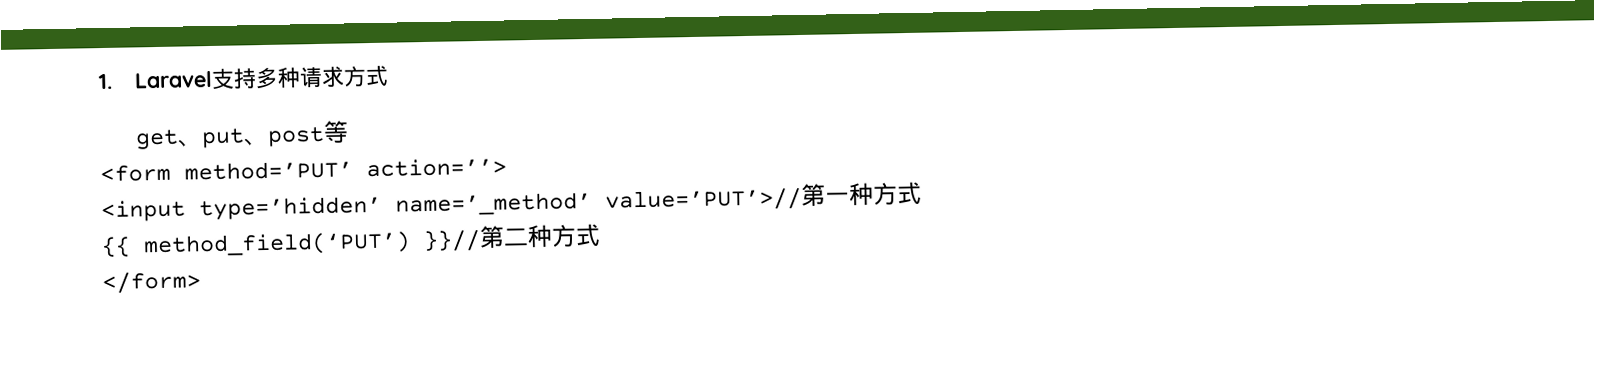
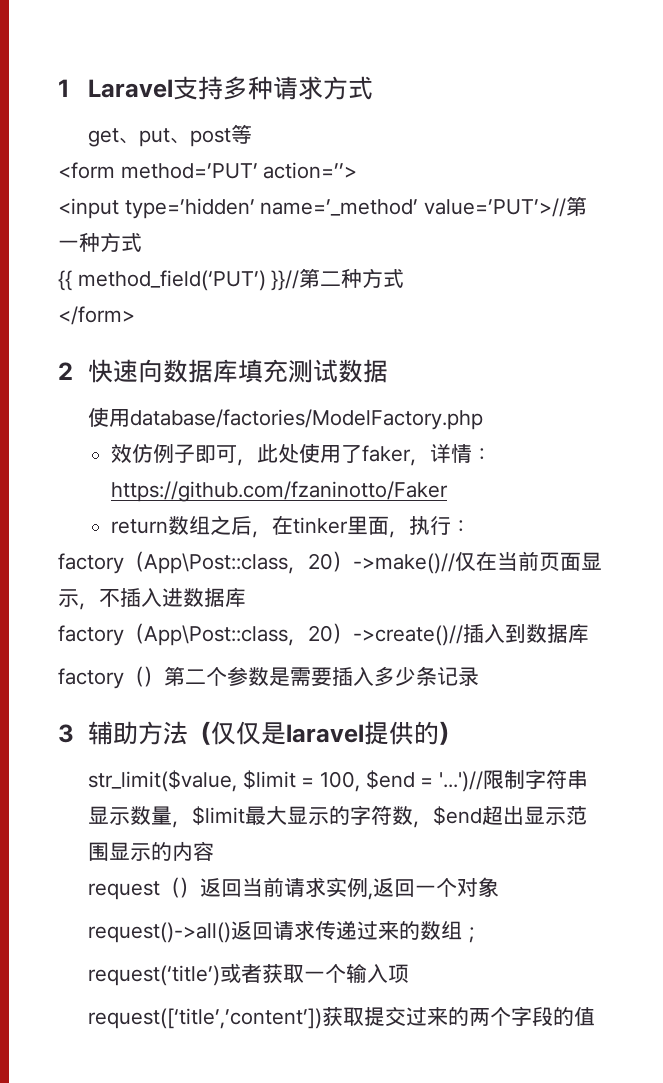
- 1. Laravel支持多种请求方式
+ 1 Laravel支持多种请求方式
+ 2快速向数据库填充测试数据
+ 使用database/factories/ModelFactory.php
+ 效仿例子即可，此处使用了faker，详情：https://github.com/fzaninotto/Faker
+ return数组之后，在tinker里面，执行：
+ factory（App\Post::class，20）->make()//仅在当前页面显示，不插入进数据库
+ factory（App\Post::class，20）->create()//插入到数据库
+ factory（）第二个参数是需要插入多少条记录
+ 3辅助方法（仅仅是laravel提供的）
+ str_limit($value, $limit = 100, $end = '...')//限制字符串显示数量，$limit最大显示的字符数，$end超出显示范围显示的内容
+ request（）返回当前请求实例,返回一个对象
+ request()->all()返回请求传递过来的数组；
+ request(‘title’)或者获取一个输入项
+ request([‘title’,’content’])获取提交过来的两个字段的值

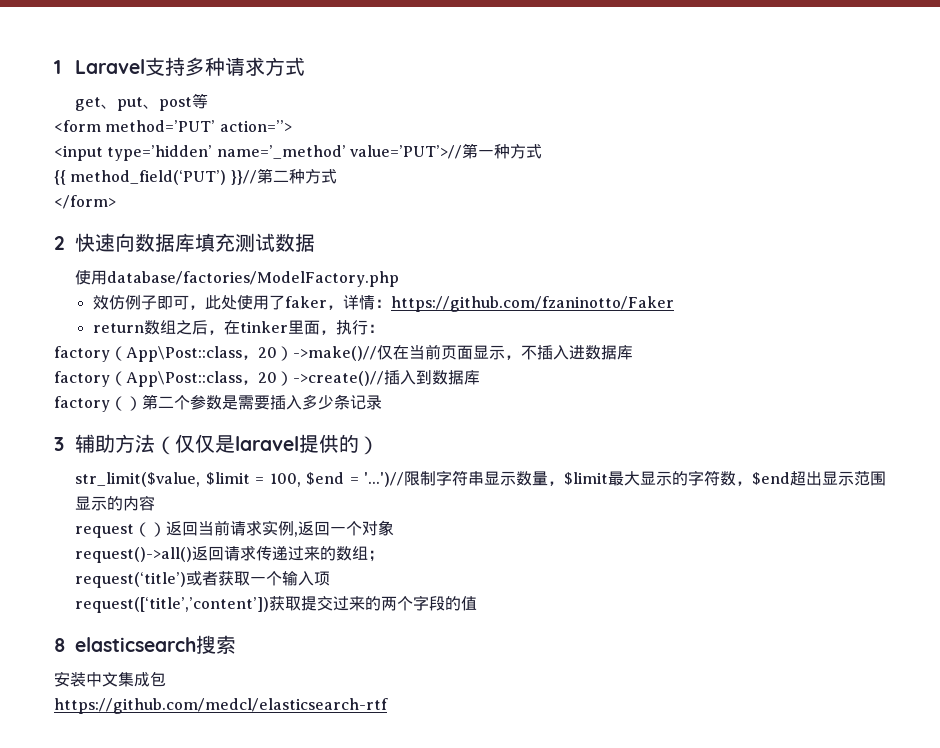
+ 8 elasticsearch搜索
+ 安装中文集成包
+ https://github.com/medcl/elasticsearch-rtf

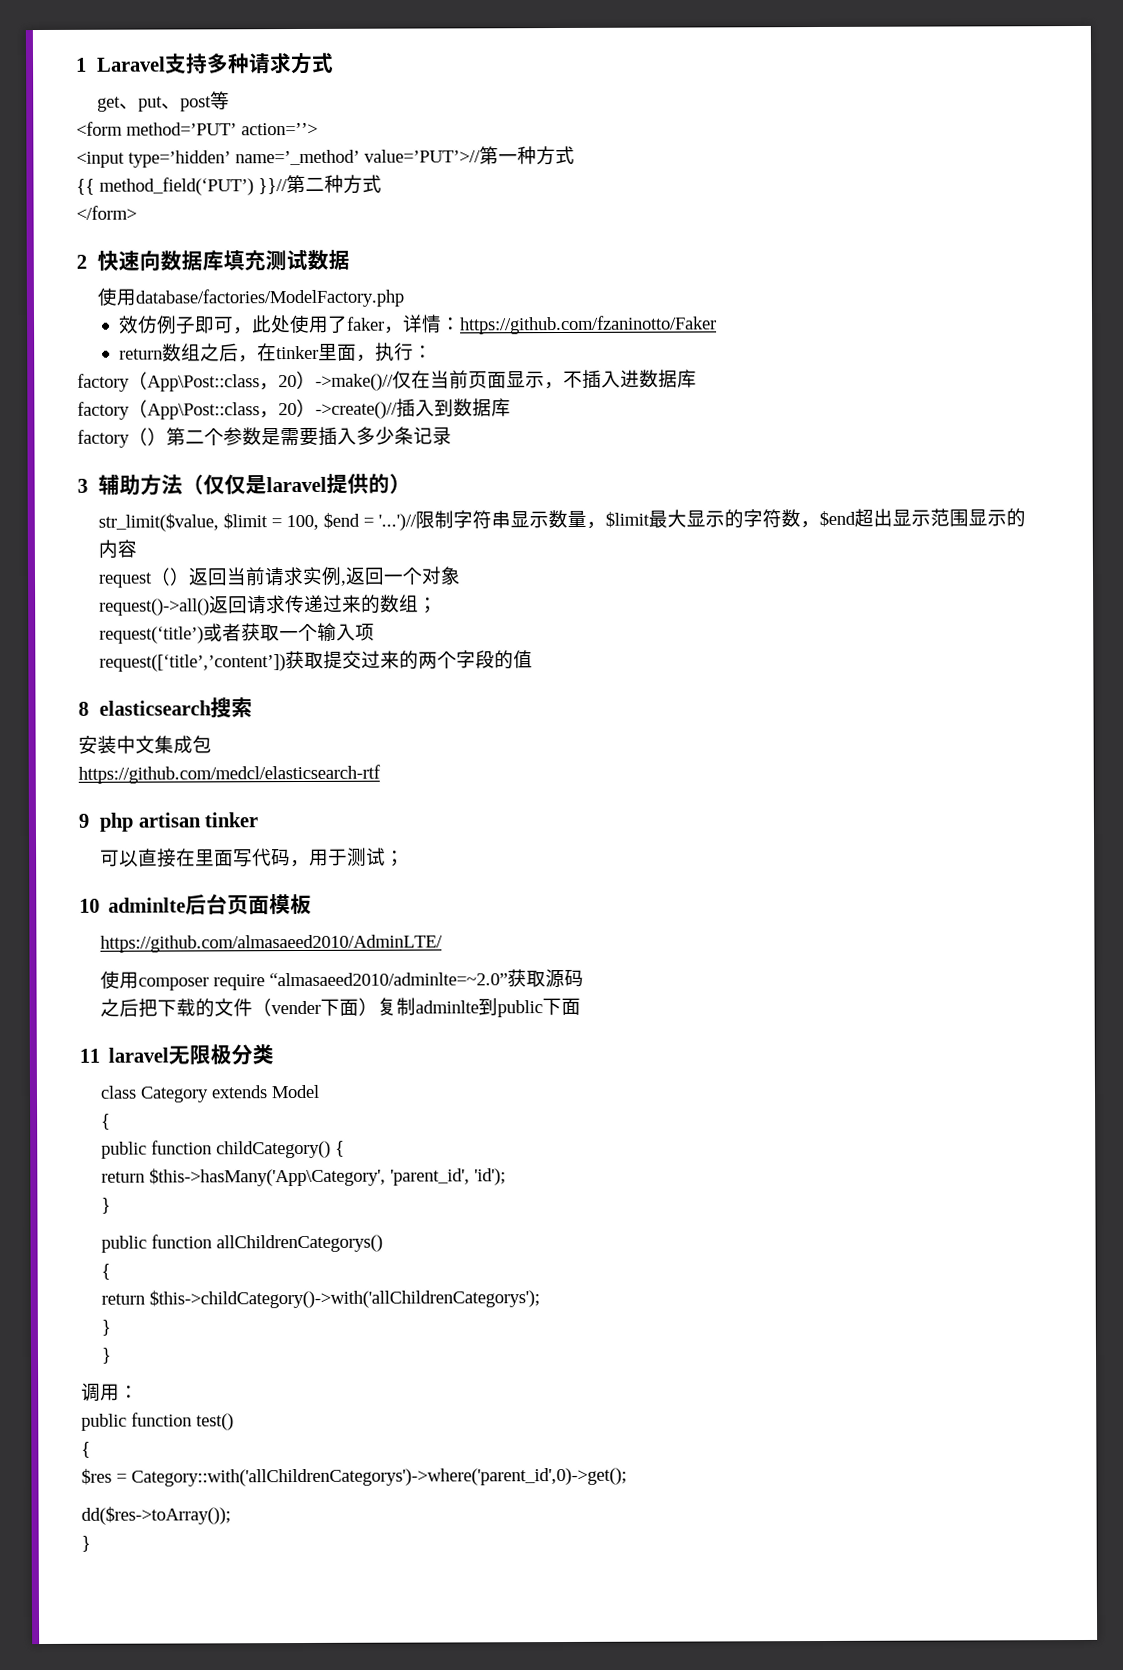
+ 9 php artisan tinker
+ 可以直接在里面写代码，用于测试；
+ 10 adminlte后台页面模板
+ https://github.com/almasaeed2010/AdminLTE/
+ 使用composer require “almasaeed2010/adminlte=~2.0”获取源码
+ 之后把下载的文件（vender下面）复制adminlte到public下面
+ 11 laravel无限极分类
+ class Category extends Model
+ {
+ public function childCategory() {
+ return $this->hasMany('App\Category', 'parent_id', 'id');
+ }
+ public function allChildrenCategorys()
+ {
+ return $this->childCategory()->with('allChildrenCategorys');
+ }
+ }
+ 调用：
+ public function test()
+ {
+ $res = Category::with('allChildrenCategorys')->where('parent_id',0)->get();
+ dd($res->toArray());
+ }

